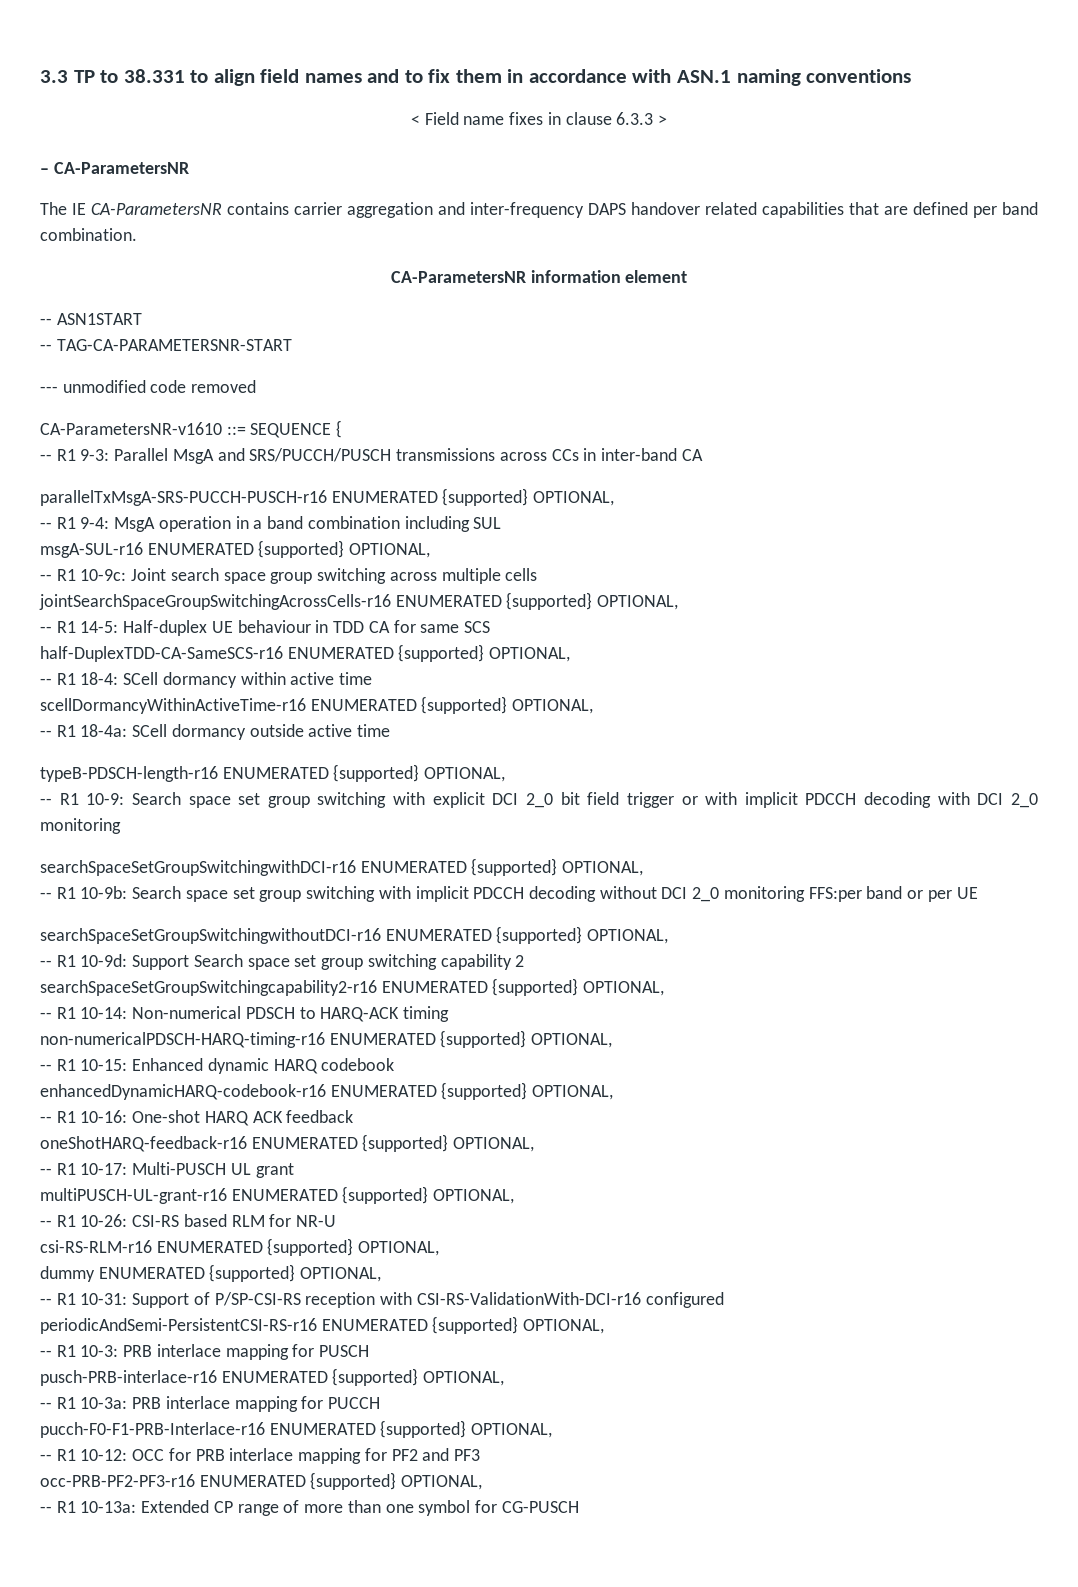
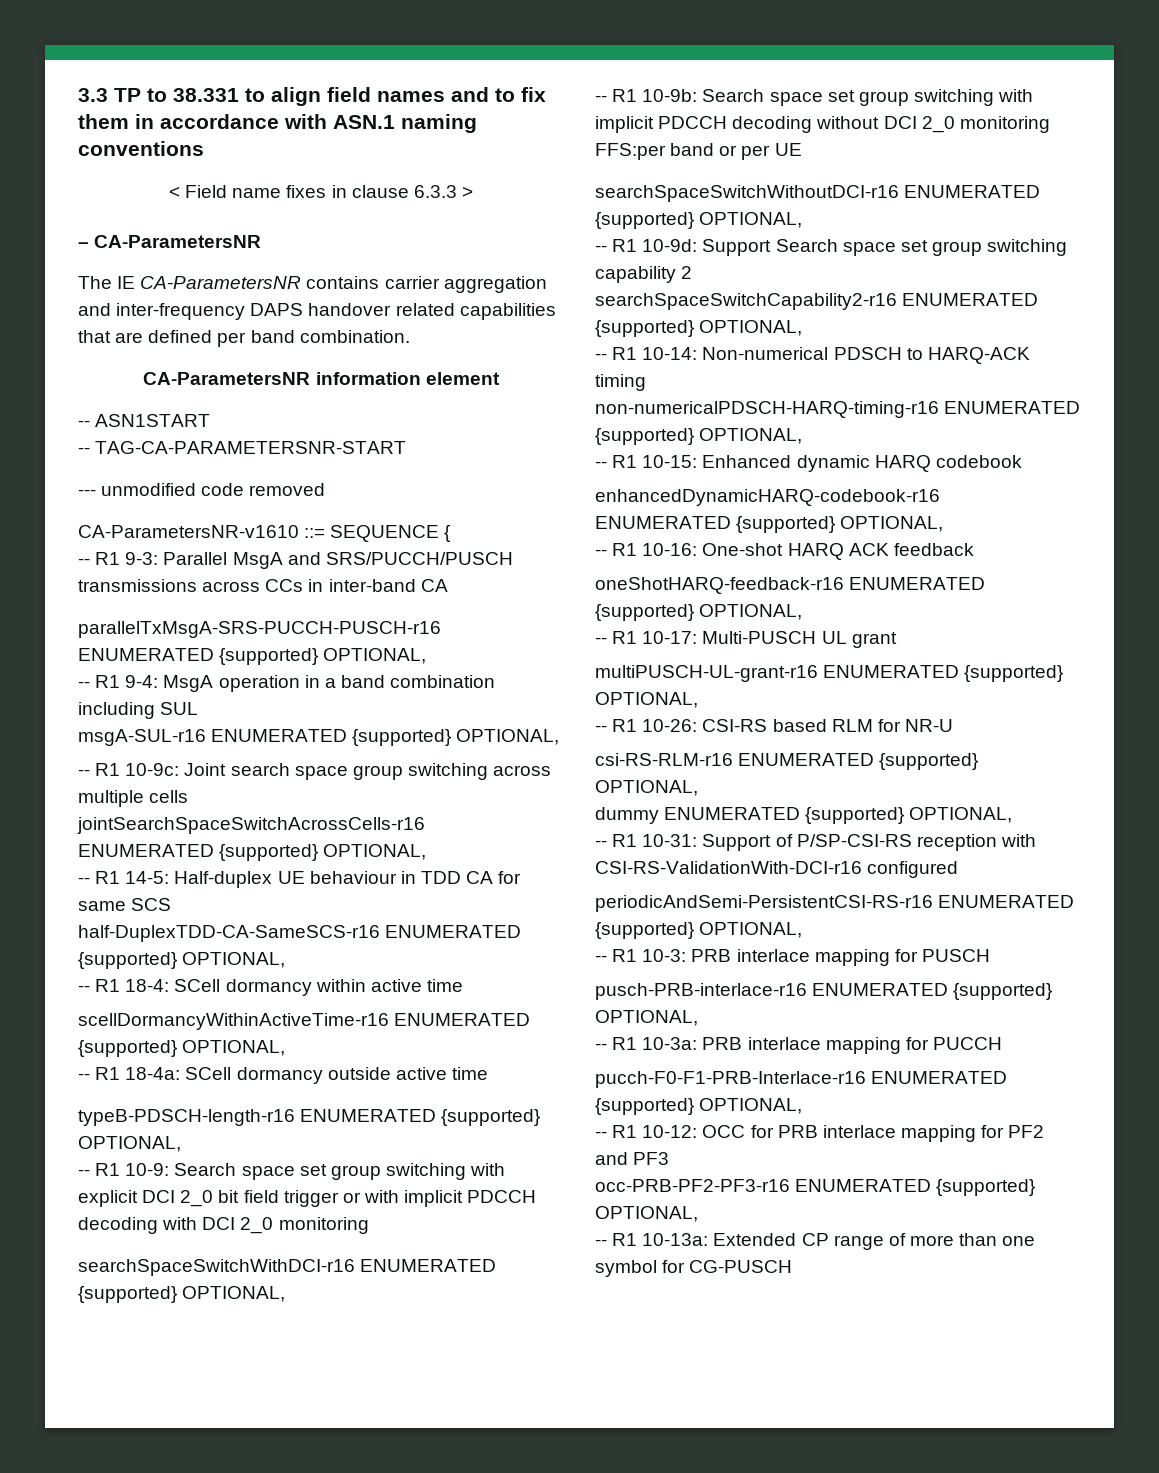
- jointSearchSpaceGroupSwitchingAcrossCells-r16 ENUMERATED {supported} OPTIONAL,
+ jointSearchSpaceSwitchAcrossCells-r16 ENUMERATED {supported} OPTIONAL,
- searchSpaceSetGroupSwitchingwithDCI-r16 ENUMERATED {supported} OPTIONAL,
+ searchSpaceSwitchWithDCI-r16 ENUMERATED {supported} OPTIONAL,
- searchSpaceSetGroupSwitchingwithoutDCI-r16 ENUMERATED {supported} OPTIONAL,
+ searchSpaceSwitchWithoutDCI-r16 ENUMERATED {supported} OPTIONAL,
- searchSpaceSetGroupSwitchingcapability2-r16 ENUMERATED {supported} OPTIONAL,
+ searchSpaceSwitchCapability2-r16 ENUMERATED {supported} OPTIONAL,

